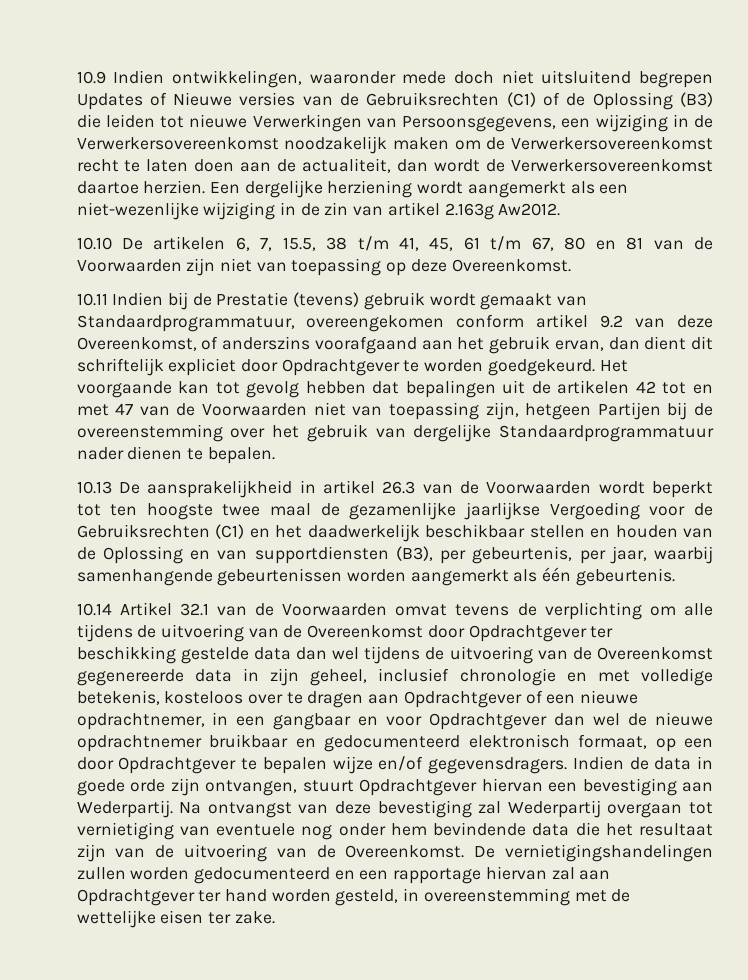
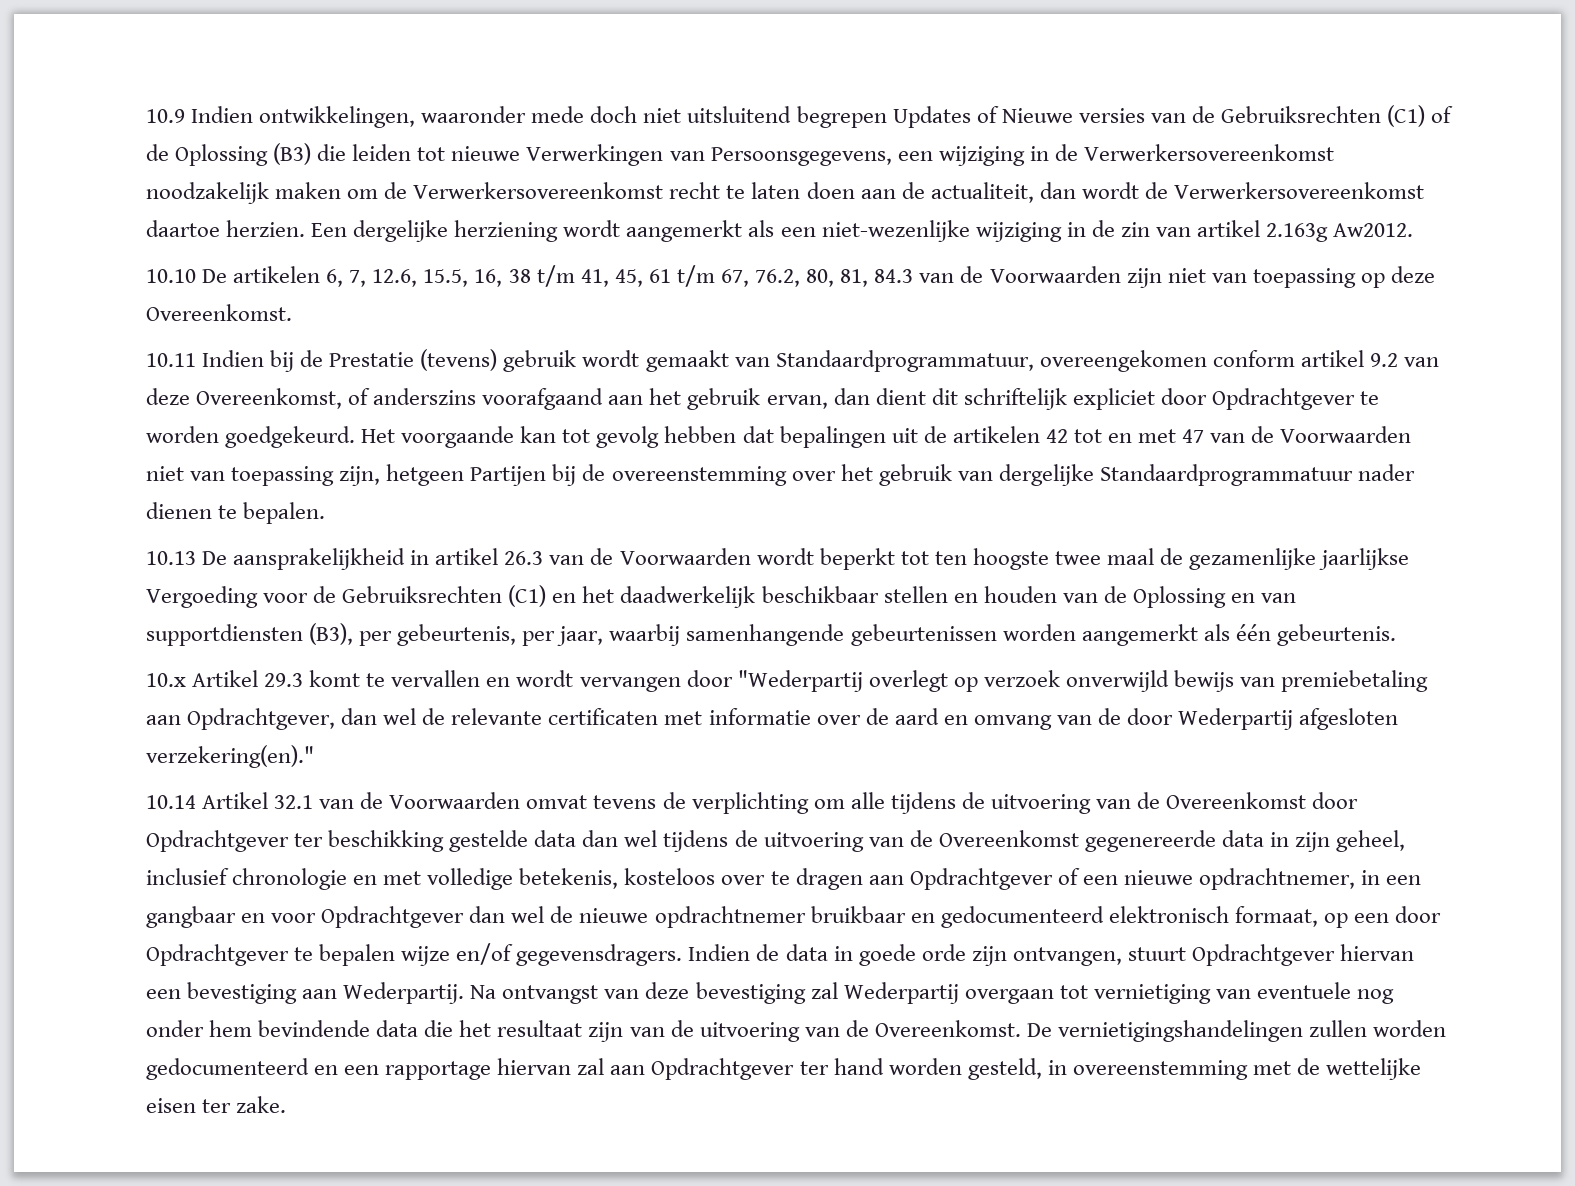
- 10.10 De artikelen 6, 7, 15.5, 38 t/m 41, 45, 61 t/m 67, 80 en 81 van de Voorwaarden zijn niet van toepassing op deze Overeenkomst.
+ 10.10 De artikelen 6, 7, 12.6, 15.5, 16, 38 t/m 41, 45, 61 t/m 67, 76.2, 80, 81, 84.3 van de Voorwaarden zijn niet van toepassing op deze Overeenkomst.
+ 10.x Artikel 29.3 komt te vervallen en wordt vervangen door "Wederpartij overlegt op verzoek onverwijld bewijs van premiebetaling aan Opdrachtgever, dan wel de relevante certificaten met informatie over de aard en omvang van de door Wederpartij afgesloten verzekering(en)."

